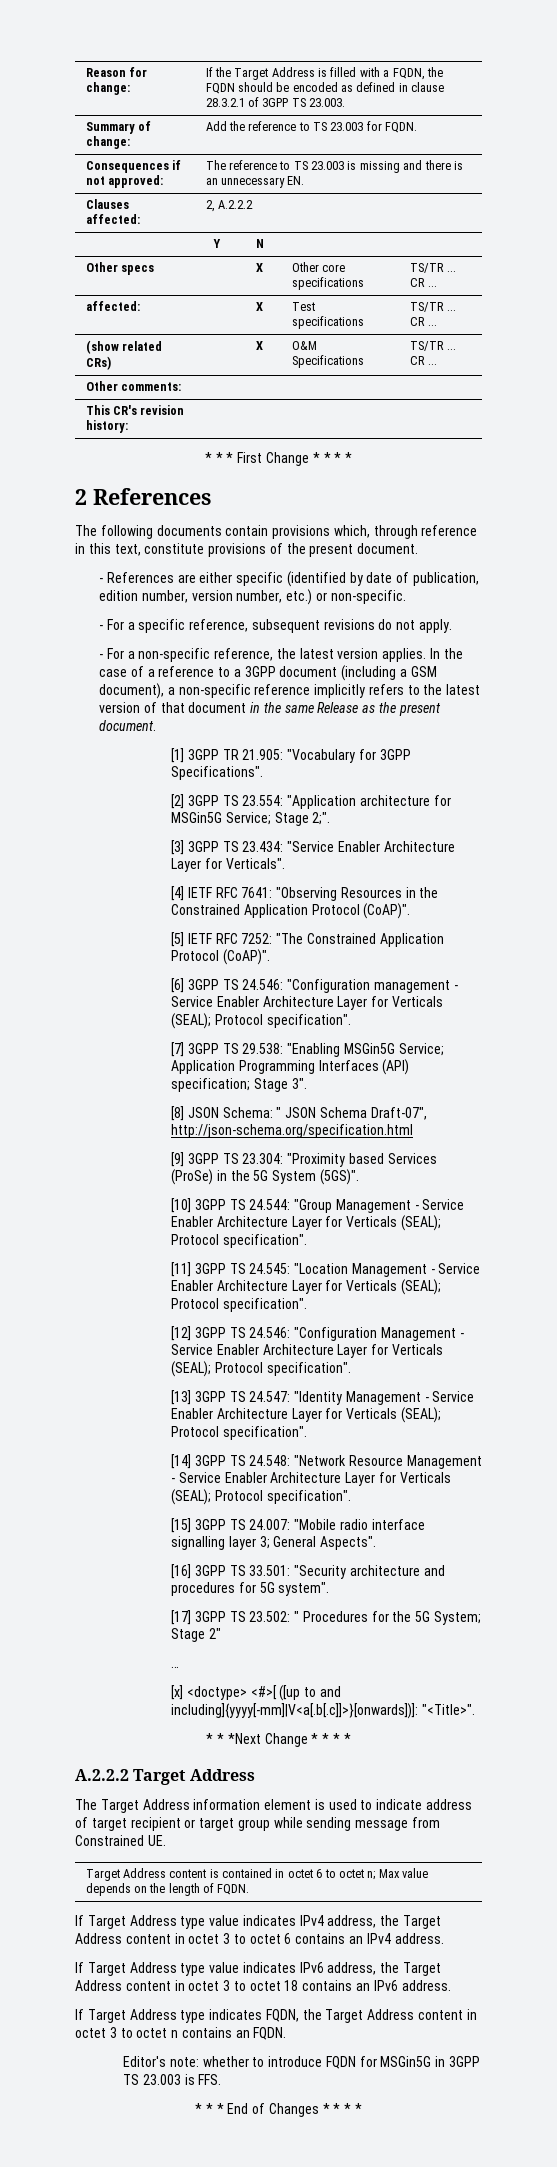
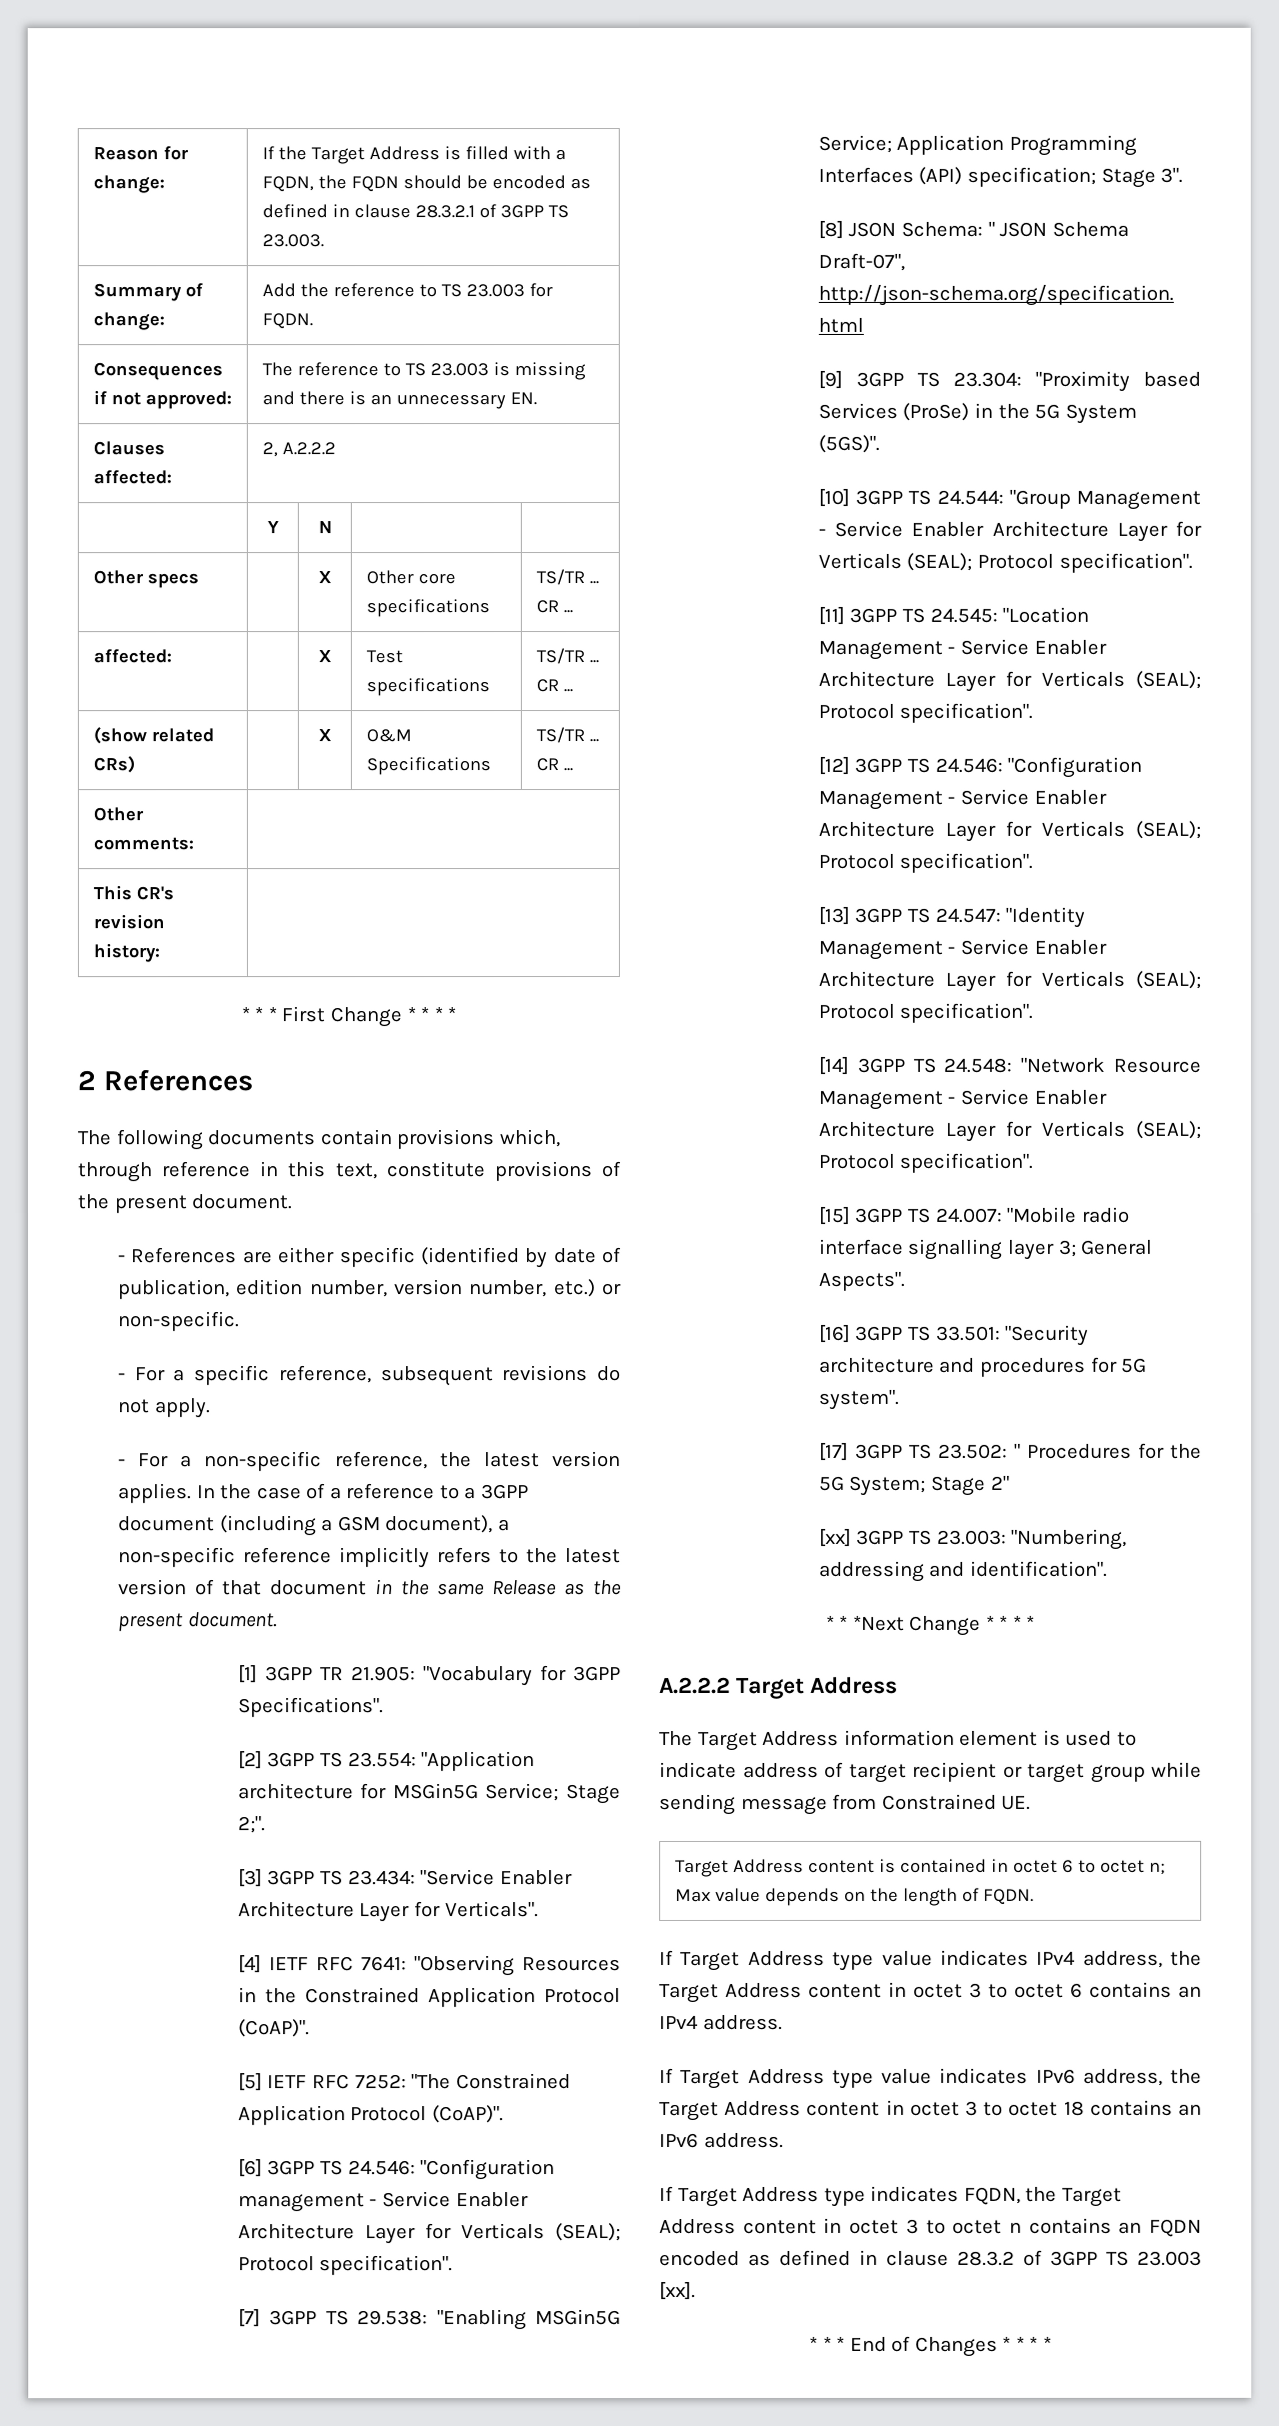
  [17] 3GPP TS 23.502: " Procedures for the 5G System; Stage 2"
- …
- [x] <doctype> <#>[ ([up to and including]{yyyy[-mm]|V<a[.b[.c]]>}[onwards])]: "<Title>".
+ [xx] 3GPP TS 23.003: "Numbering, addressing and identification".
- If Target Address type indicates FQDN, the Target Address content in octet 3 to octet n contains an FQDN.
- Editor's note: whether to introduce FQDN for MSGin5G in 3GPP TS 23.003 is FFS.
+ If Target Address type indicates FQDN, the Target Address content in octet 3 to octet n contains an FQDN encoded as defined in clause 28.3.2 of 3GPP TS 23.003 [xx].

